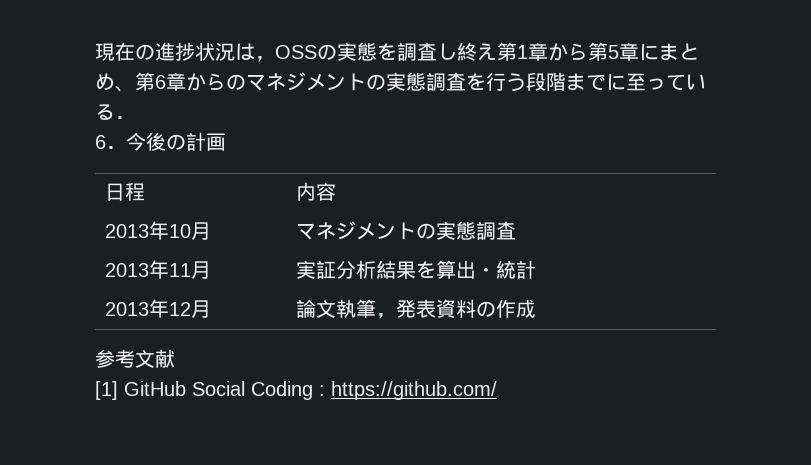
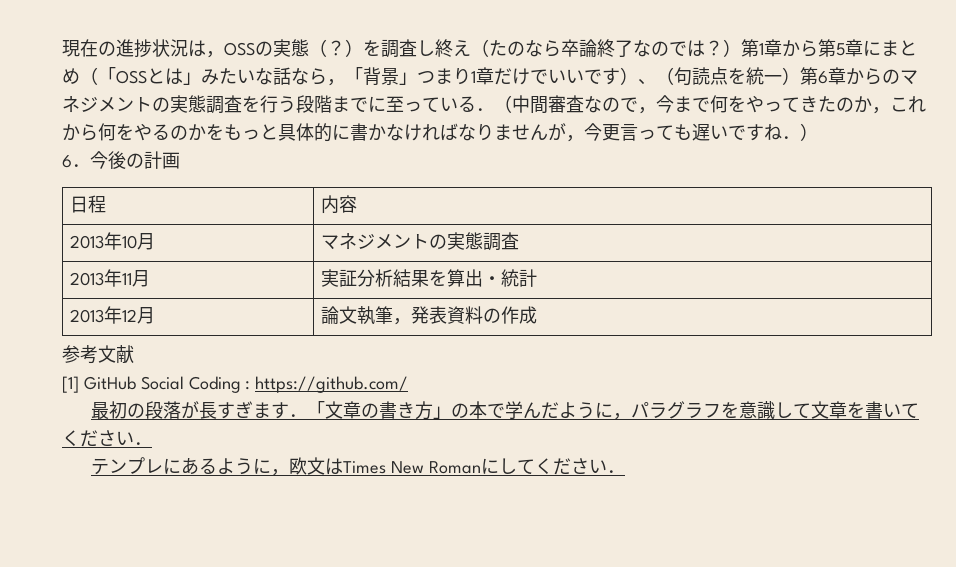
- 現在の進捗状況は，OSSの実態を調査し終え第1章から第5章にまとめ、第6章からのマネジメントの実態調査を行う段階までに至っている．
+ 現在の進捗状況は，OSSの実態（？）を調査し終え（たのなら卒論終了なのでは？）第1章から第5章にまとめ（「OSSとは」みたいな話なら，「背景」つまり1章だけでいいです）、（句読点を統一）第6章からのマネジメントの実態調査を行う段階までに至っている．（中間審査なので，今まで何をやってきたのか，これから何をやるのかをもっと具体的に書かなければなりませんが，今更言っても遅いですね．）
+ 最初の段落が長すぎます．「文章の書き方」の本で学んだように，パラグラフを意識して文章を書いてください．
+ テンプレにあるように，欧文はTimes New Romanにしてください．

